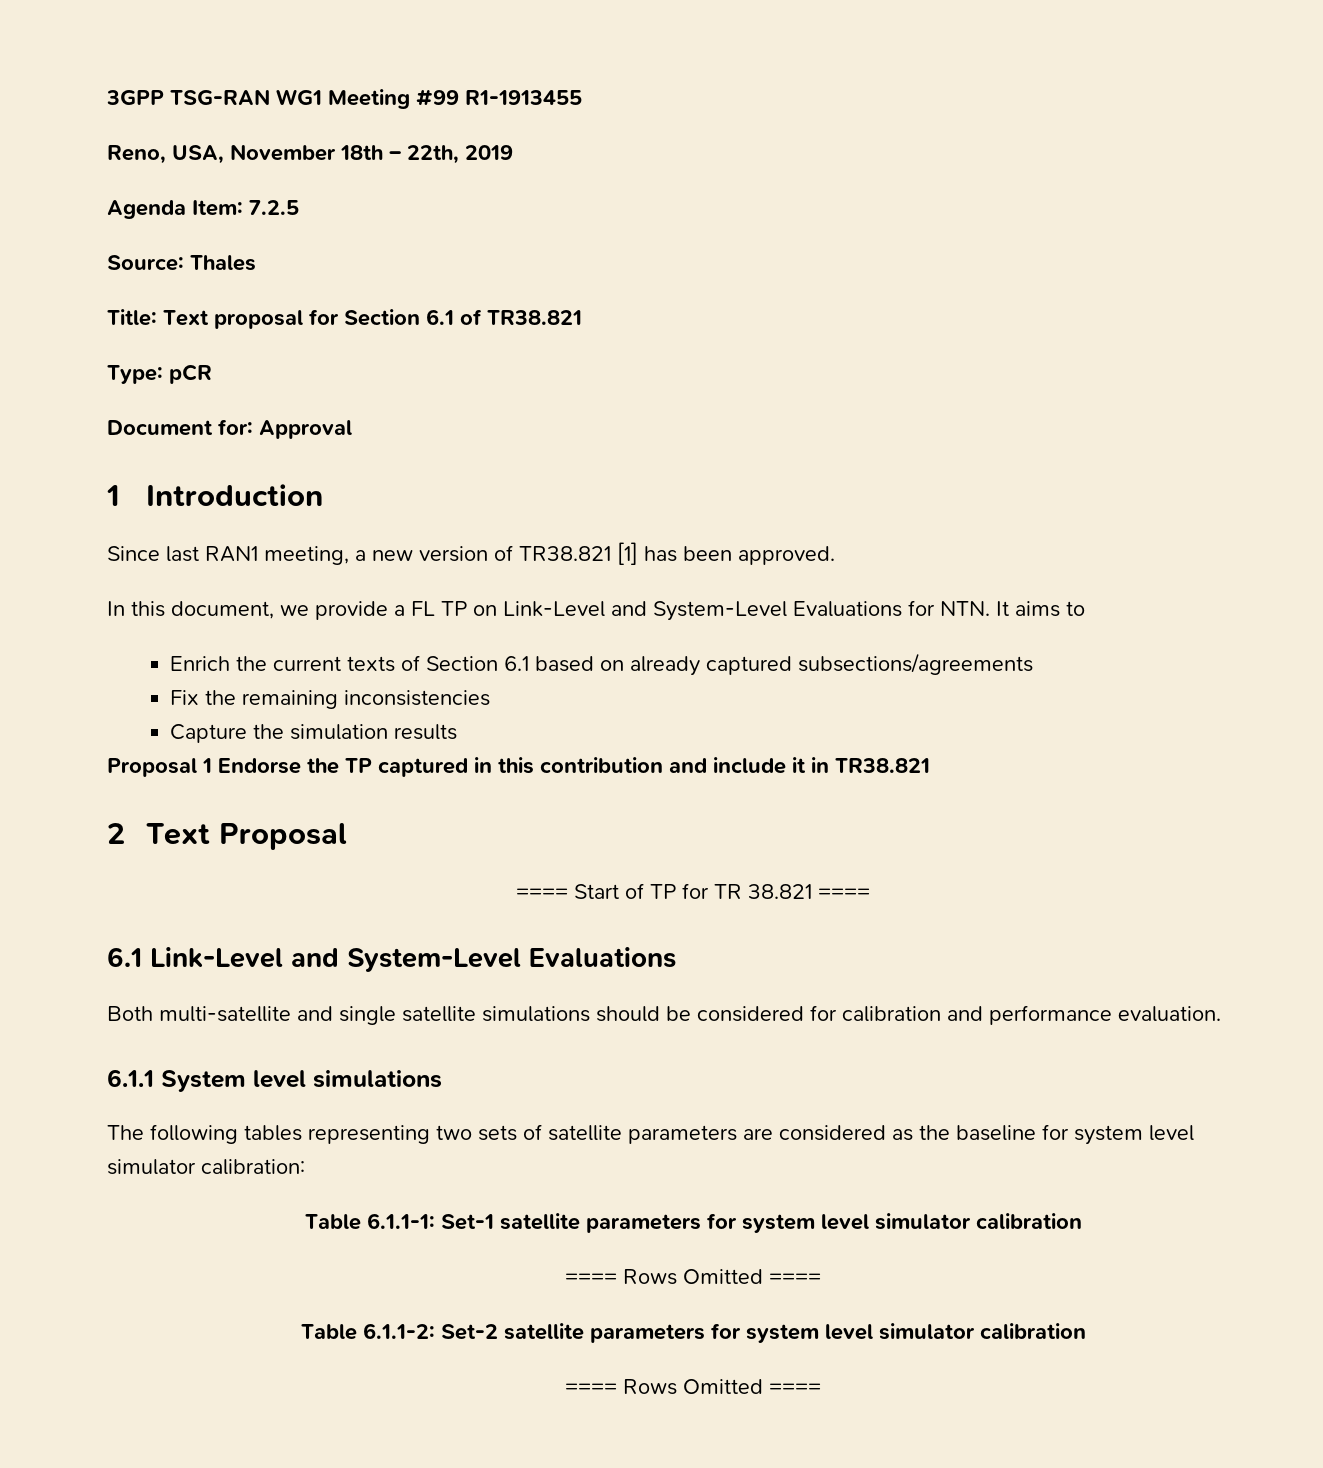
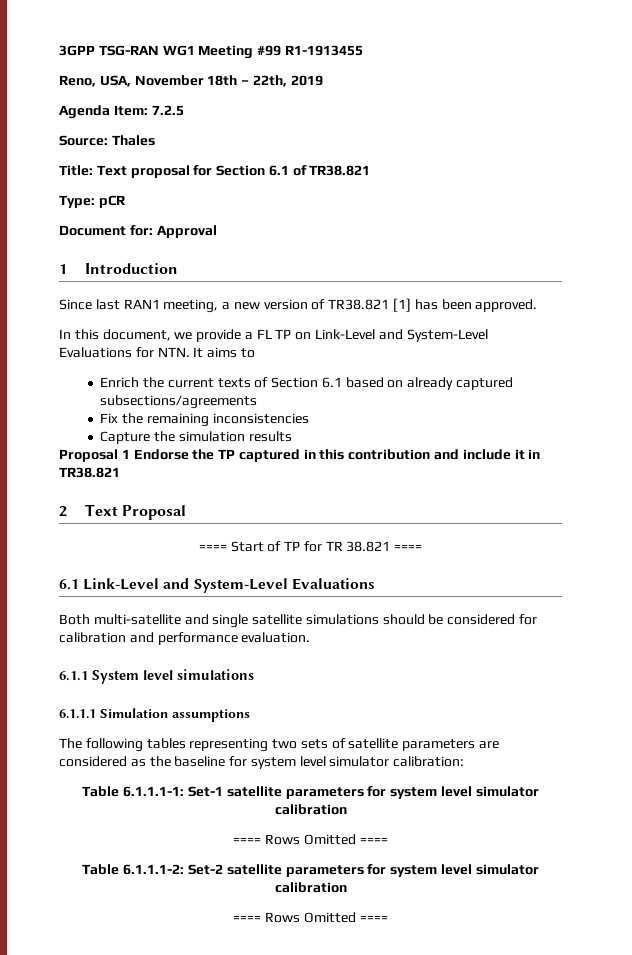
+ 6.1.1.1 Simulation assumptions
- Table 6.1.1-1: Set-1 satellite parameters for system level simulator calibration
+ Table 6.1.1.1-1: Set-1 satellite parameters for system level simulator calibration
- Table 6.1.1-2: Set-2 satellite parameters for system level simulator calibration
+ Table 6.1.1.1-2: Set-2 satellite parameters for system level simulator calibration

